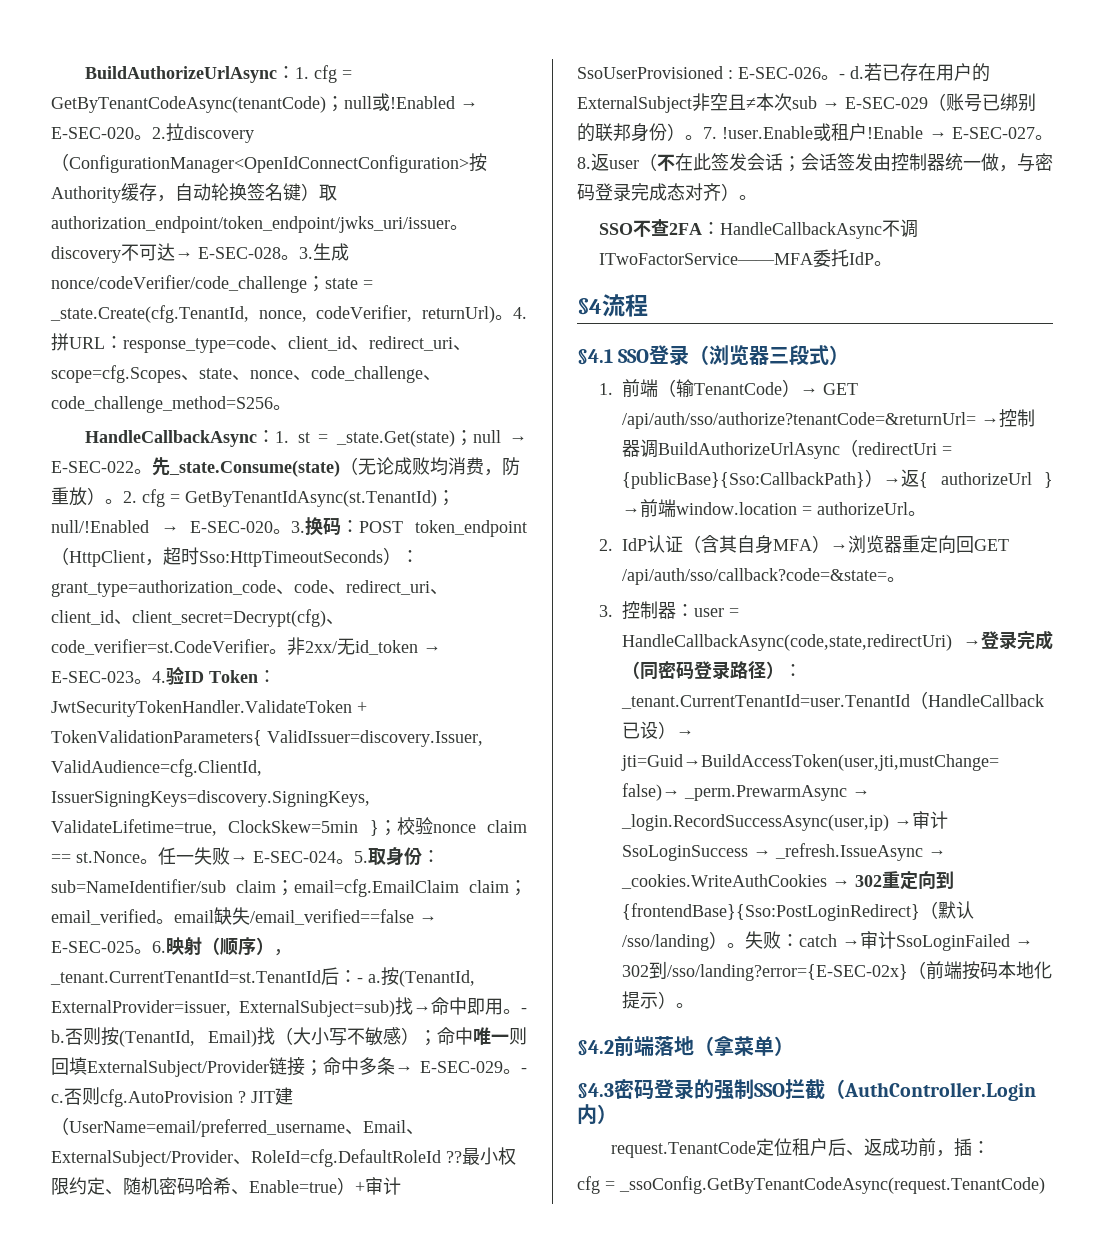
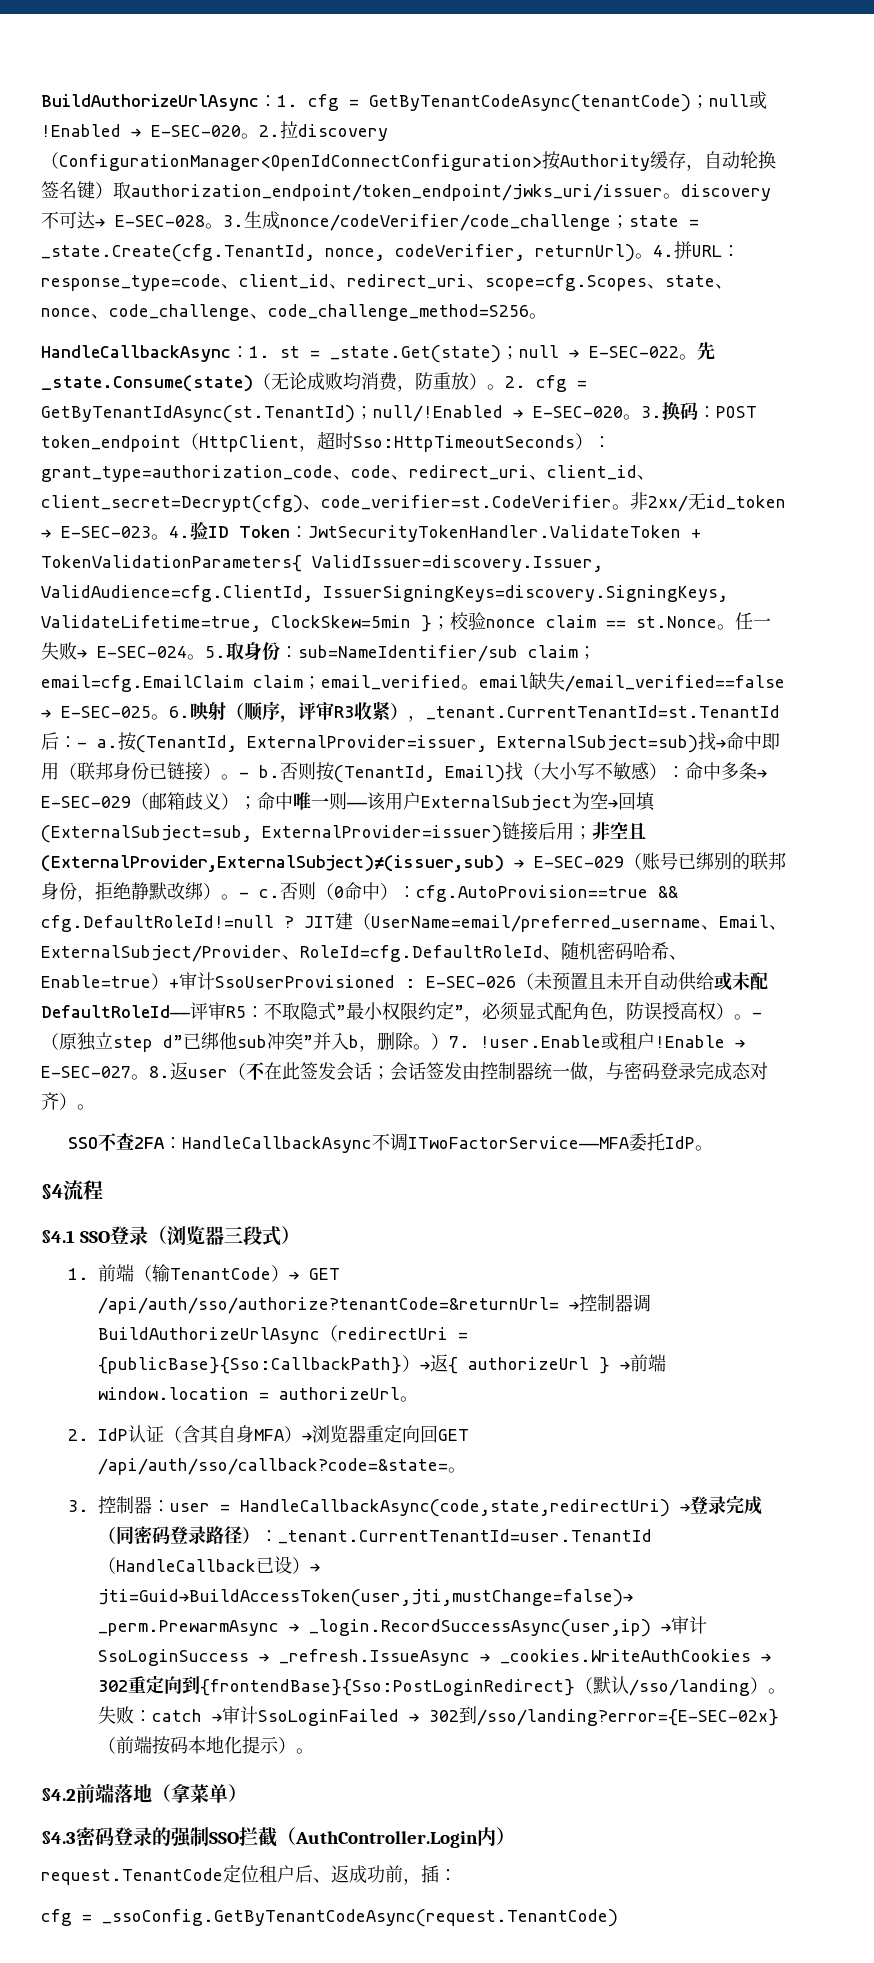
- 6.映射（顺序），_tenant.CurrentTenantId=st.TenantId后：- a.
+ 6.映射（顺序，评审R3收紧），_tenant.CurrentTenantId=st.TenantId后：- a.
- 按(TenantId, ExternalProvider=issuer, ExternalSubject=sub)找→命中即用。
+ 按(TenantId, ExternalProvider=issuer, ExternalSubject=sub)找→命中即用（联邦身份已链接）。
- 否则按(TenantId, Email)找（大小写不敏感）；命中唯一则回填ExternalSubject/Provider链接；命中多条→ E-SEC-029。- c.否则cfg.AutoProvision ?
+ 否则按(TenantId, Email)找（大小写不敏感）：命中多条→ E-SEC-029（邮箱歧义）；命中唯一则——该用户ExternalSubject为空→回填(ExternalSubject=sub, ExternalProvider=issuer)链接后用；非空且(ExternalProvider,ExternalSubject)≠(issuer,sub) → E-SEC-029（账号已绑别的联邦身份，拒绝静默改绑）。- c.否则（0命中）：cfg.AutoProvision==true && cfg.DefaultRoleId!=null ?
- JIT建（UserName=email/preferred_username、Email、ExternalSubject/Provider、RoleId=cfg.DefaultRoleId ??最小权限约定、随机密码哈希、Enable=true）+审计SsoUserProvisioned : E-SEC-026。- d.若已存在用户的ExternalSubject非空且≠本次sub → E-SEC-029（账号已绑别的联邦身份）。7. !user.Enable或租户!Enable → E-SEC-027。
+ JIT建（UserName=email/preferred_username、Email、ExternalSubject/Provider、RoleId=cfg.DefaultRoleId、随机密码哈希、Enable=true）+审计SsoUserProvisioned : E-SEC-026（未预置且未开自动供给或未配DefaultRoleId——评审R5：不取隐式”最小权限约定”，必须显式配角色，防误授高权）。-（原独立step d”已绑他sub冲突”并入b，删除。）7. !user.Enable或租户!Enable → E-SEC-027。

